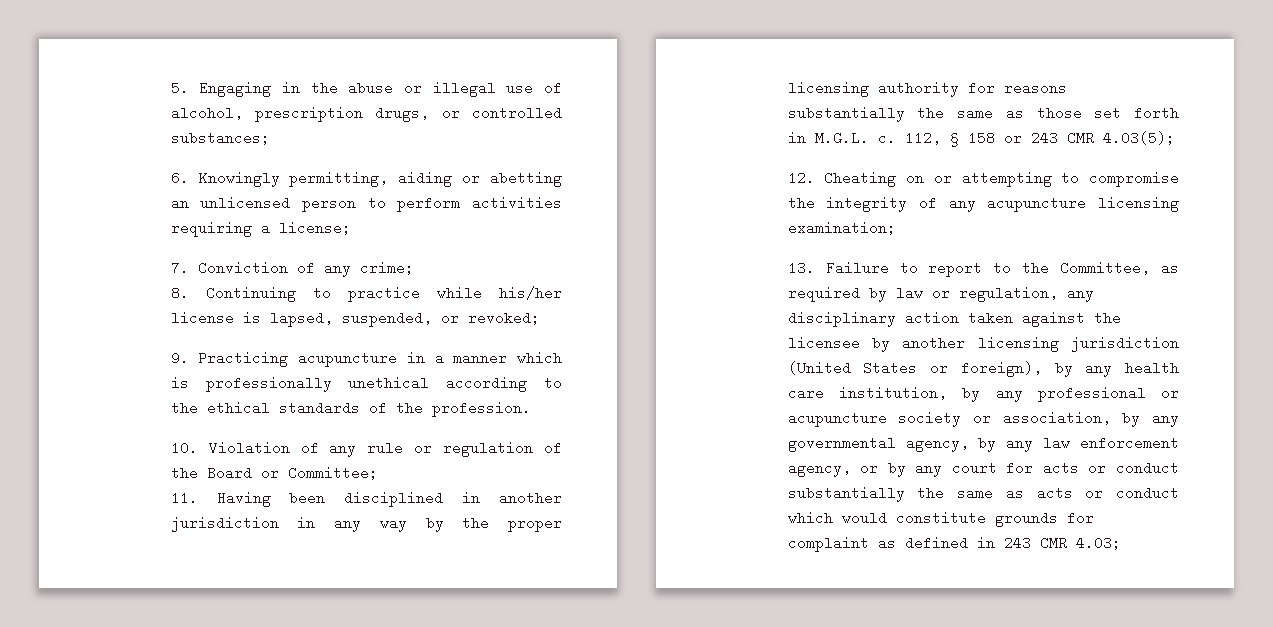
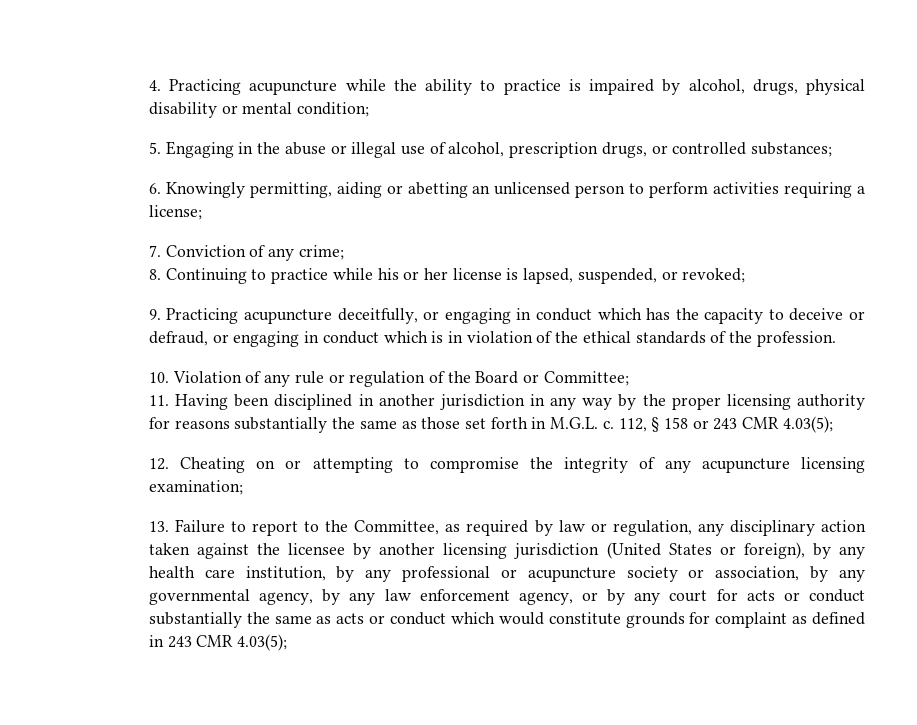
+ 4. Practicing acupuncture while the ability to practice is impaired by alcohol, drugs, physical disability or mental condition;
- 8. Continuing to practice while his/her license is lapsed, suspended, or revoked;
+ 8. Continuing to practice while his or her license is lapsed, suspended, or revoked;
- 9. Practicing acupuncture in a manner which is professionally unethical according to the ethical standards of the profession.
+ 9. Practicing acupuncture deceitfully, or engaging in conduct which has the capacity to deceive or defraud, or engaging in conduct which is in violation of the ethical standards of the profession.
- 13. Failure to report to the Committee, as required by law or regulation, any disciplinary action taken against the licensee by another licensing jurisdiction (United States or foreign), by any health care institution, by any professional or acupuncture society or association, by any governmental agency, by any law enforcement agency, or by any court for acts or conduct substantially the same as acts or conduct which would constitute grounds for complaint as defined in 243 CMR 4.03;
+ 13. Failure to report to the Committee, as required by law or regulation, any disciplinary action taken against the licensee by another licensing jurisdiction (United States or foreign), by any health care institution, by any professional or acupuncture society or association, by any governmental agency, by any law enforcement agency, or by any court for acts or conduct substantially the same as acts or conduct which would constitute grounds for complaint as defined in 243 CMR 4.03(5);

